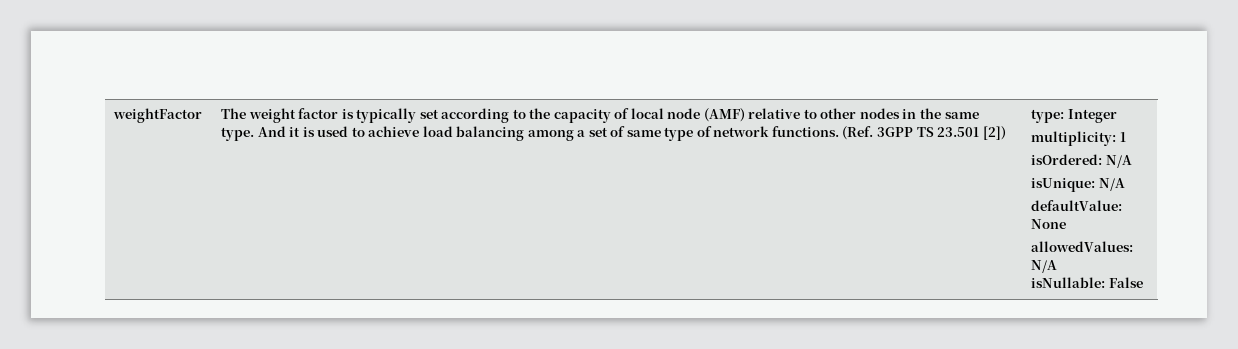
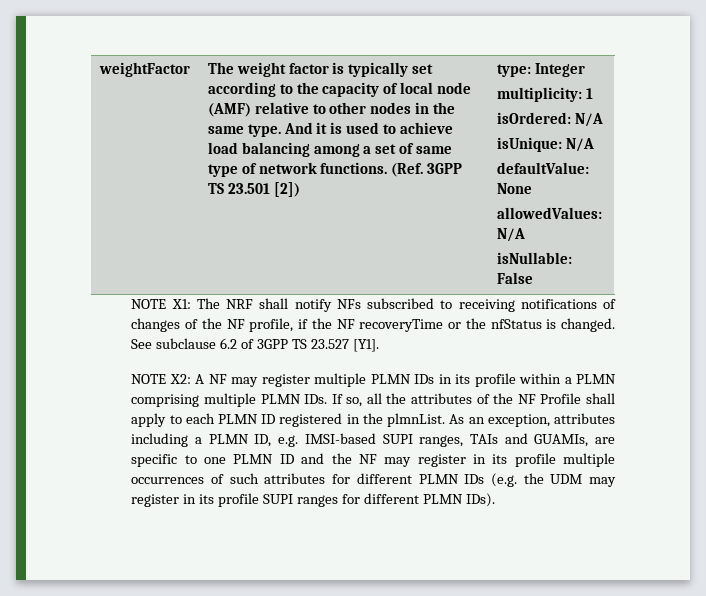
+ NOTE X1: The NRF shall notify NFs subscribed to receiving notifications of changes of the NF profile, if the NF recoveryTime or the nfStatus is changed. See subclause 6.2 of 3GPP TS 23.527 [Y1].
+ NOTE X2: A NF may register multiple PLMN IDs in its profile within a PLMN comprising multiple PLMN IDs. If so, all the attributes of the NF Profile shall apply to each PLMN ID registered in the plmnList. As an exception, attributes including a PLMN ID, e.g. IMSI-based SUPI ranges, TAIs and GUAMIs, are specific to one PLMN ID and the NF may register in its profile multiple occurrences of such attributes for different PLMN IDs (e.g. the UDM may register in its profile SUPI ranges for different PLMN IDs).

